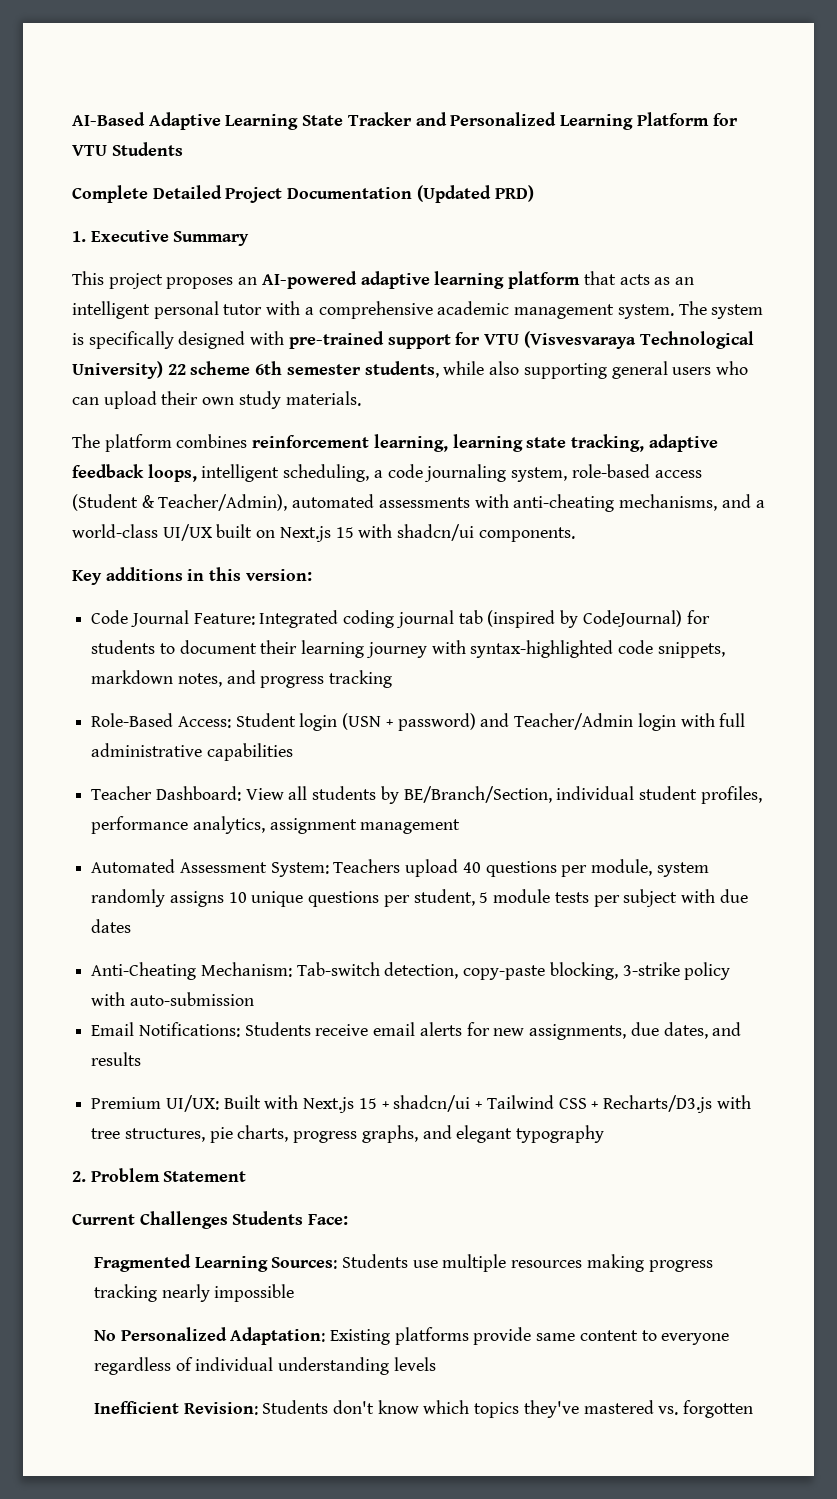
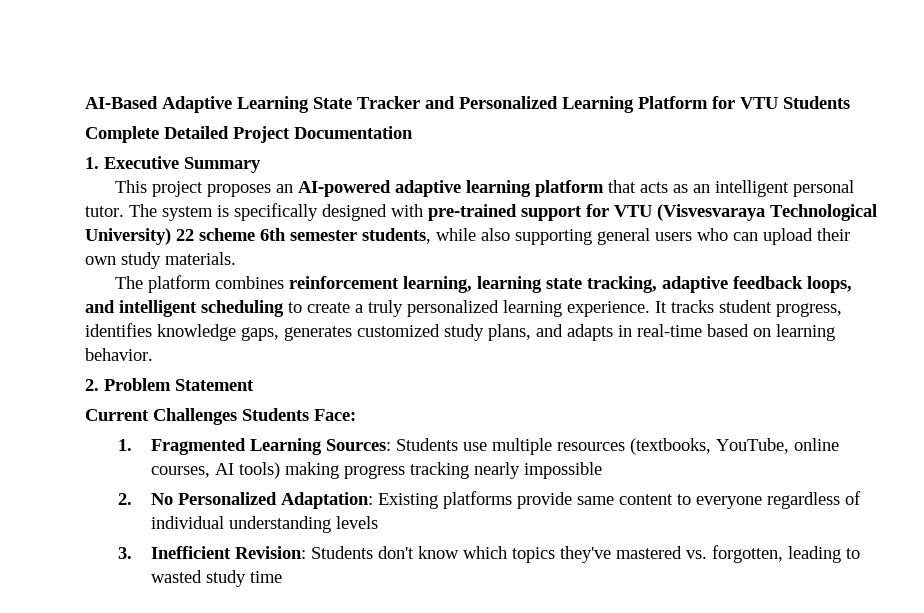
- Complete Detailed Project Documentation (Updated PRD)
+ Complete Detailed Project Documentation
- This project proposes an AI-powered adaptive learning platform that acts as an intelligent personal tutor with a comprehensive academic management system.
+ This project proposes an AI-powered adaptive learning platform that acts as an intelligent personal tutor.
- The platform combines reinforcement learning, learning state tracking, adaptive feedback loops, intelligent scheduling, a code journaling system, role-based access (Student & Teacher/Admin), automated assessments with anti-cheating mechanisms, and a world-class UI/UX built on Next.js 15 with shadcn/ui components.
- Key additions in this version:
- Code Journal Feature: Integrated coding journal tab (inspired by CodeJournal) for students to document their learning journey with syntax-highlighted code snippets, markdown notes, and progress tracking
- Role-Based Access: Student login (USN + password) and Teacher/Admin login with full administrative capabilities
- Teacher Dashboard: View all students by BE/Branch/Section, individual student profiles, performance analytics, assignment management
- Automated Assessment System: Teachers upload 40 questions per module, system randomly assigns 10 unique questions per student, 5 module tests per subject with due dates
- Anti-Cheating Mechanism: Tab-switch detection, copy-paste blocking, 3-strike policy with auto-submission
- Email Notifications: Students receive email alerts for new assignments, due dates, and results
- Premium UI/UX: Built with Next.js 15 + shadcn/ui + Tailwind CSS + Recharts/D3.js with tree structures, pie charts, progress graphs, and elegant typography
+ The platform combines reinforcement learning, learning state tracking, adaptive feedback loops, and intelligent scheduling to create a truly personalized learning experience. It tracks student progress, identifies knowledge gaps, generates customized study plans, and adapts in real-time based on learning behavior.
- Fragmented Learning Sources: Students use multiple resources making progress tracking nearly impossible
+ 1. Fragmented Learning Sources: Students use multiple resources (textbooks, YouTube, online courses, AI tools) making progress tracking nearly impossible
- No Personalized Adaptation: Existing platforms provide same content to everyone regardless of individual understanding levels
+ 2. No Personalized Adaptation: Existing platforms provide same content to everyone regardless of individual understanding levels
- Inefficient Revision: Students don't know which topics they've mastered vs. forgotten
+ 3. Inefficient Revision: Students don't know which topics they've mastered vs. forgotten, leading to wasted study time

